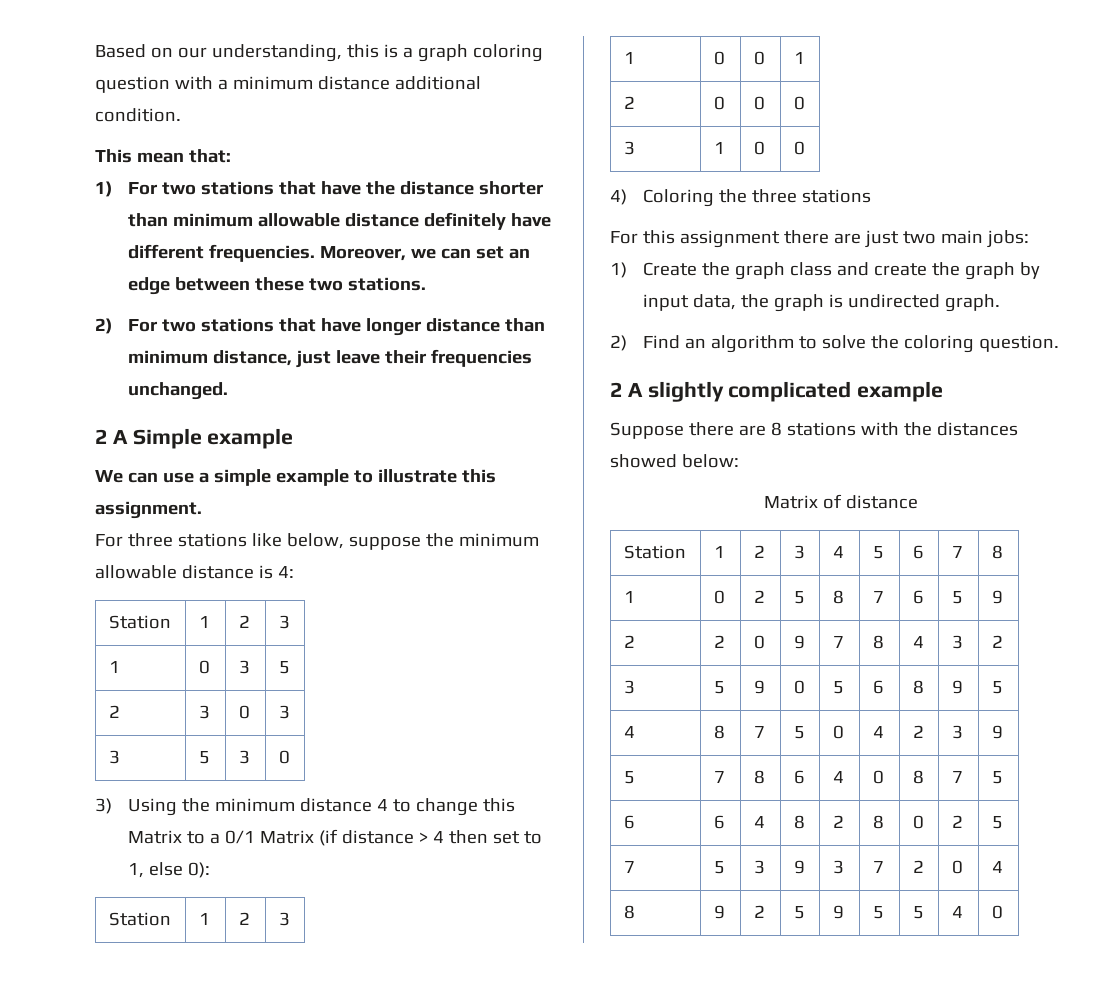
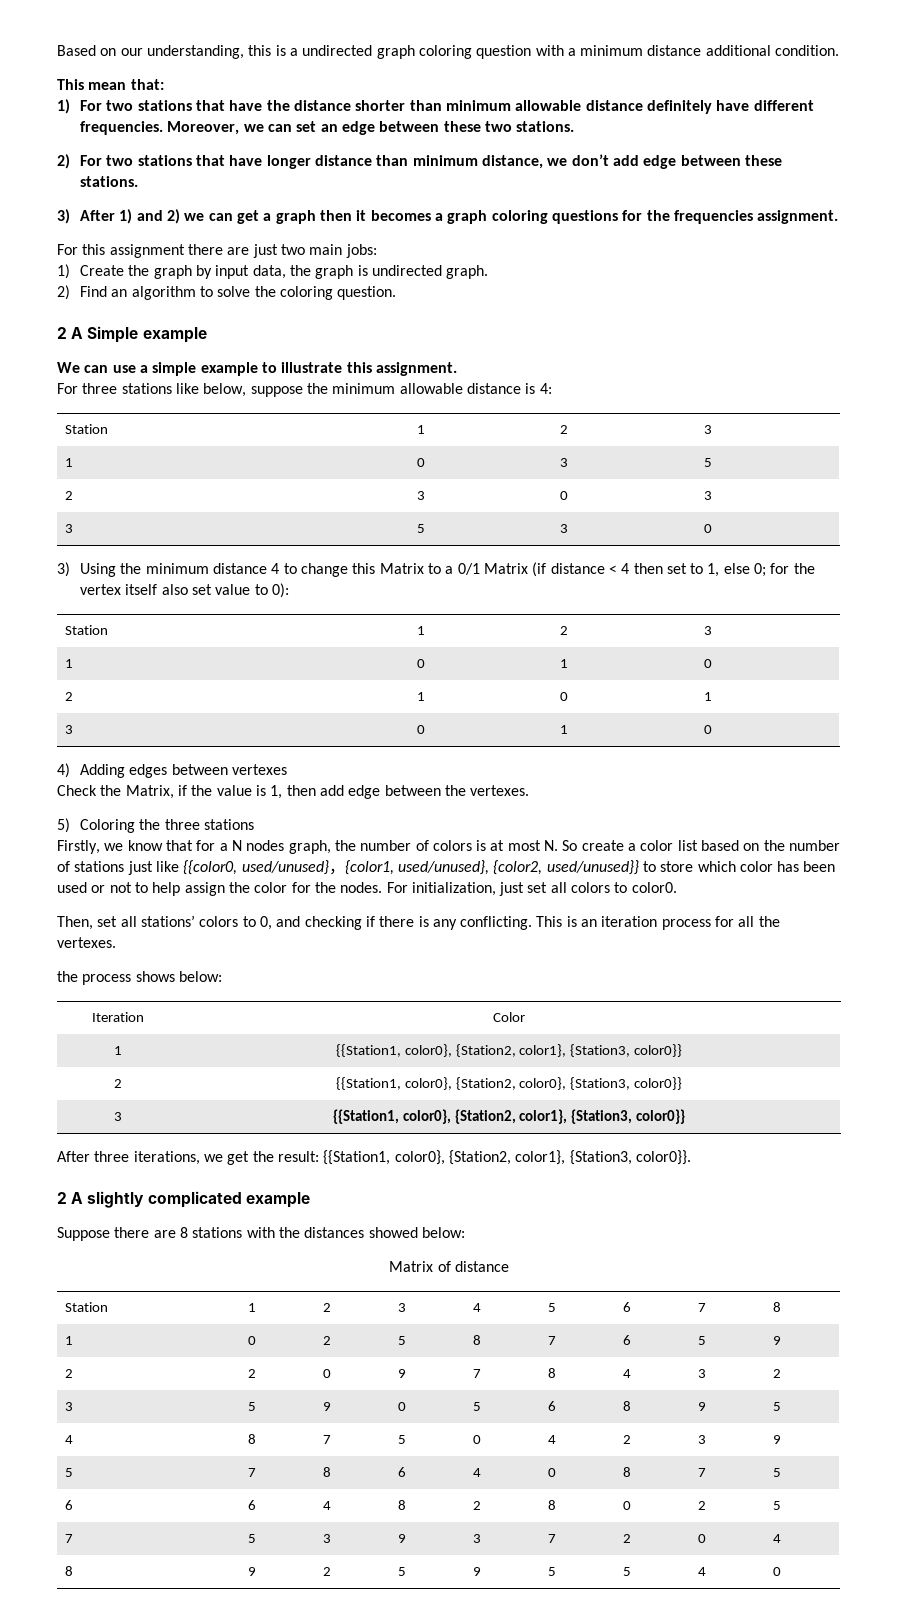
- Based on our understanding, this is a graph coloring question with a minimum distance additional condition.
+ Based on our understanding, this is a undirected graph coloring question with a minimum distance additional condition.
- 2) For two stations that have longer distance than minimum distance, just leave their frequencies unchanged.
+ 2) For two stations that have longer distance than minimum distance, we don’t add edge between these stations.
+ 3) After 1) and 2) we can get a graph then it becomes a graph coloring questions for the frequencies assignment.
+ For this assignment there are just two main jobs:
+ 1) Create the graph by input data, the graph is undirected graph.
+ 2) Find an algorithm to solve the coloring question.
- 3) Using the minimum distance 4 to change this Matrix to a 0/1 Matrix (if distance > 4 then set to 1, else 0):
+ 3) Using the minimum distance 4 to change this Matrix to a 0/1 Matrix (if distance < 4 then set to 1, else 0; for the vertex itself also set value to 0):
- 1 | 0 | 0 | 1
- 2 | 0 | 0 | 0
- 3 | 1 | 0 | 0
- 4) Coloring the three stations
- For this assignment there are just two main jobs:
- 1) Create the graph class and create the graph by input data, the graph is undirected graph.
- 2) Find an algorithm to solve the coloring question.
+ 1 | 0 | 1 | 0
+ 2 | 1 | 0 | 1
+ 3 | 0 | 1 | 0
+ 4) Adding edges between vertexes
+ Check the Matrix, if the value is 1, then add edge between the vertexes.
+ 5) Coloring the three stations
+ Firstly, we know that for a N nodes graph, the number of colors is at most N. So create a color list based on the number of stations just like {{color0, used/unused}，{color1, used/unused}, {color2, used/unused}} to store which color has been used or not to help assign the color for the nodes. For initialization, just set all colors to color0.
+ Then, set all stations’ colors to 0, and checking if there is any conflicting. This is an iteration process for all the vertexes.
+ the process shows below:
+ Iteration | Color
+ 1 | {{Station1, color0}, {Station2, color1}, {Station3, color0}}
+ 2 | {{Station1, color0}, {Station2, color0}, {Station3, color0}}
+ 3 | {{Station1, color0}, {Station2, color1}, {Station3, color0}}
+ After three iterations, we get the result: {{Station1, color0}, {Station2, color1}, {Station3, color0}}.

